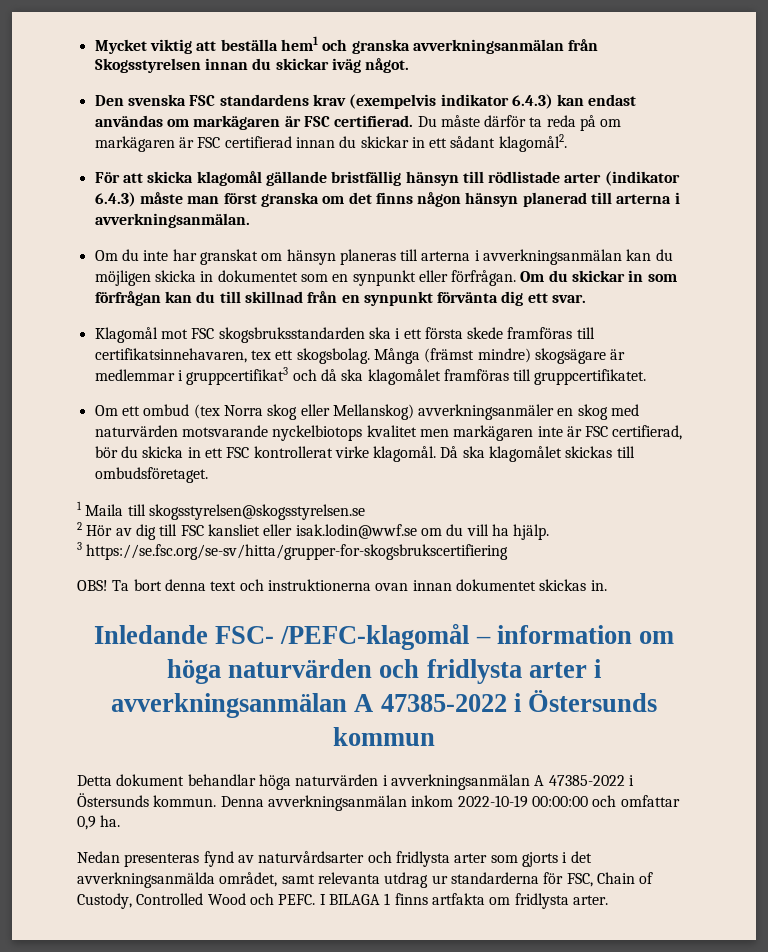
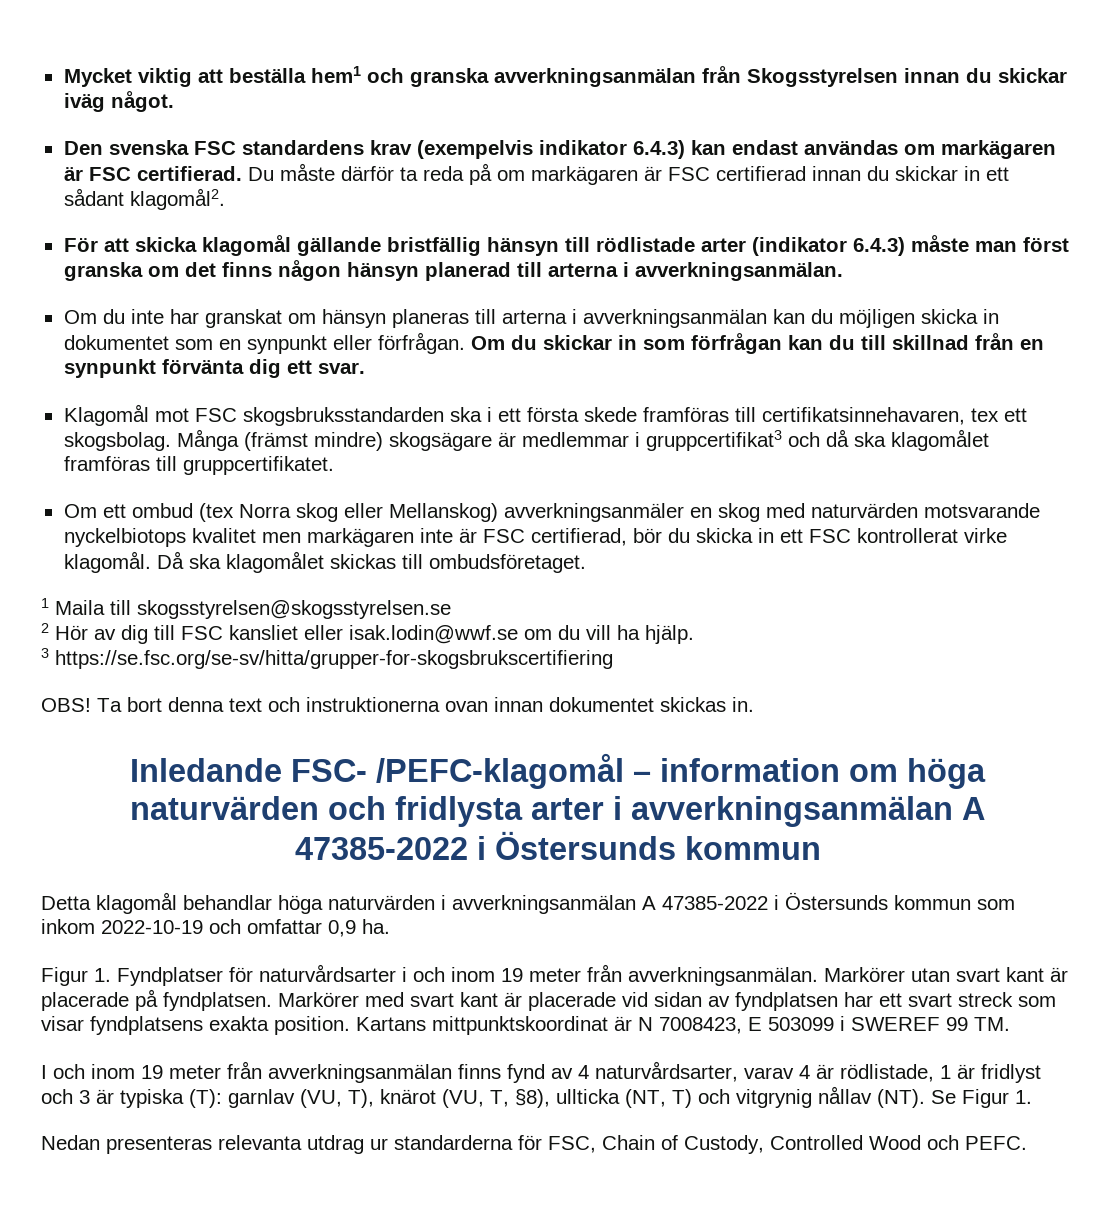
- Detta dokument behandlar höga naturvärden i avverkningsanmälan A 47385-2022 i Östersunds kommun. Denna avverkningsanmälan inkom 2022-10-19 00:00:00 och omfattar 0,9 ha.
+ Detta klagomål behandlar höga naturvärden i avverkningsanmälan A 47385-2022 i Östersunds kommun som inkom 2022-10-19 och omfattar 0,9 ha.
- Nedan presenteras fynd av naturvårdsarter och fridlysta arter som gjorts i det avverkningsanmälda området, samt relevanta utdrag ur standarderna för FSC, Chain of Custody, Controlled Wood och PEFC. I BILAGA 1 finns artfakta om fridlysta arter.
+ Figur 1. Fyndplatser för naturvårdsarter i och inom 19 meter från avverkningsanmälan. Markörer utan svart kant är placerade på fyndplatsen. Markörer med svart kant är placerade vid sidan av fyndplatsen har ett svart streck som visar fyndplatsens exakta position. Kartans mittpunktskoordinat är N 7008423, E 503099 i SWEREF 99 TM.
+ I och inom 19 meter från avverkningsanmälan finns fynd av 4 naturvårdsarter, varav 4 är rödlistade, 1 är fridlyst och 3 är typiska (T): garnlav (VU, T), knärot (VU, T, §8), ullticka (NT, T) och vitgrynig nållav (NT). Se Figur 1.
+ Nedan presenteras relevanta utdrag ur standarderna för FSC, Chain of Custody, Controlled Wood och PEFC.

